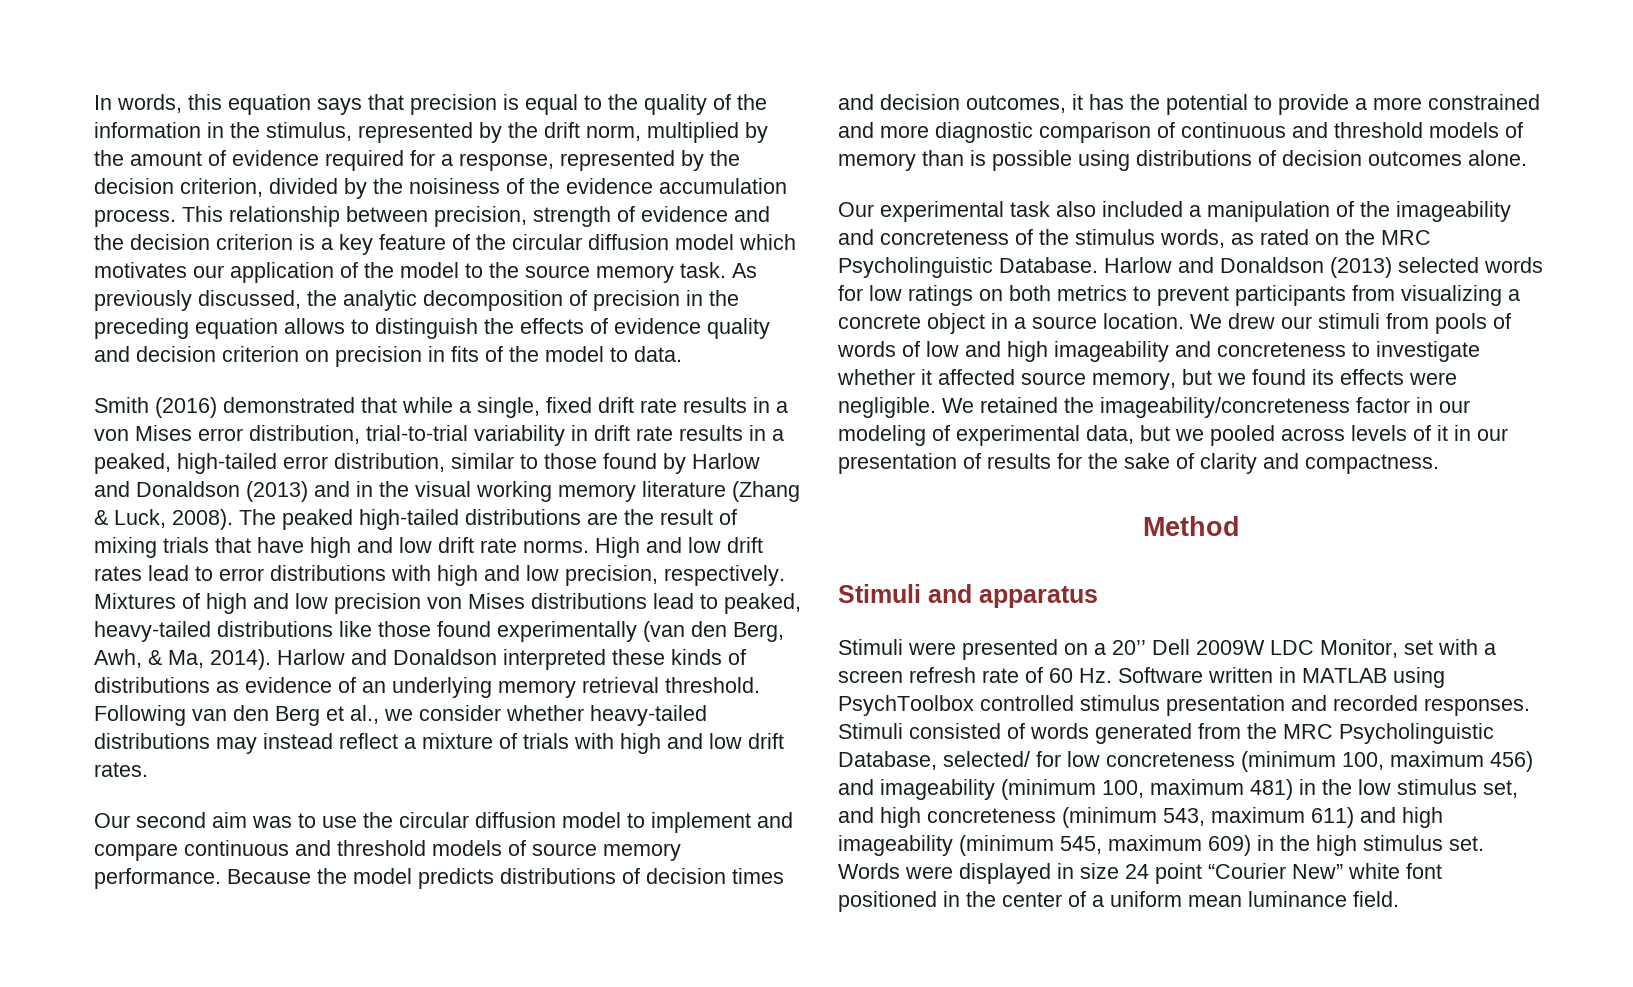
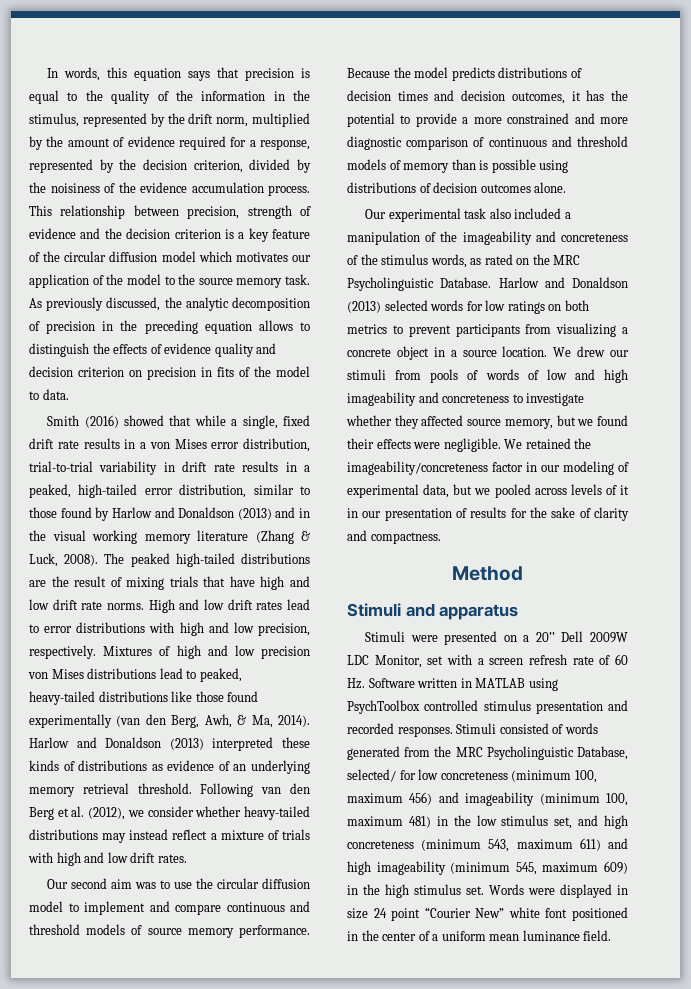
- Smith (2016) demonstrated that while a single, fixed drift rate results in a von Mises error distribution, trial-to-trial variability in drift rate results in a peaked, high-tailed error distribution, similar to those found by Harlow and Donaldson (2013) and in the visual working memory literature (Zhang & Luck, 2008).
+ Smith (2016) showed that while a single, fixed drift rate results in a von Mises error distribution, trial-to-trial variability in drift rate results in a peaked, high-tailed error distribution, similar to those found by Harlow and Donaldson (2013) and in the visual working memory literature (Zhang & Luck, 2008).
- Harlow and Donaldson interpreted these kinds of distributions as evidence of an underlying memory retrieval threshold.
+ Harlow and Donaldson (2013) interpreted these kinds of distributions as evidence of an underlying memory retrieval threshold.
- Following van den Berg et al., we consider whether heavy-tailed distributions may instead reflect a mixture of trials with high and low drift rates.
+ Following van den Berg et al. (2012), we consider whether heavy-tailed distributions may instead reflect a mixture of trials with high and low drift rates.
- We drew our stimuli from pools of words of low and high imageability and concreteness to investigate whether it affected source memory, but we found its effects were negligible.
+ We drew our stimuli from pools of words of low and high imageability and concreteness to investigate whether they affected source memory, but we found their effects were negligible.

